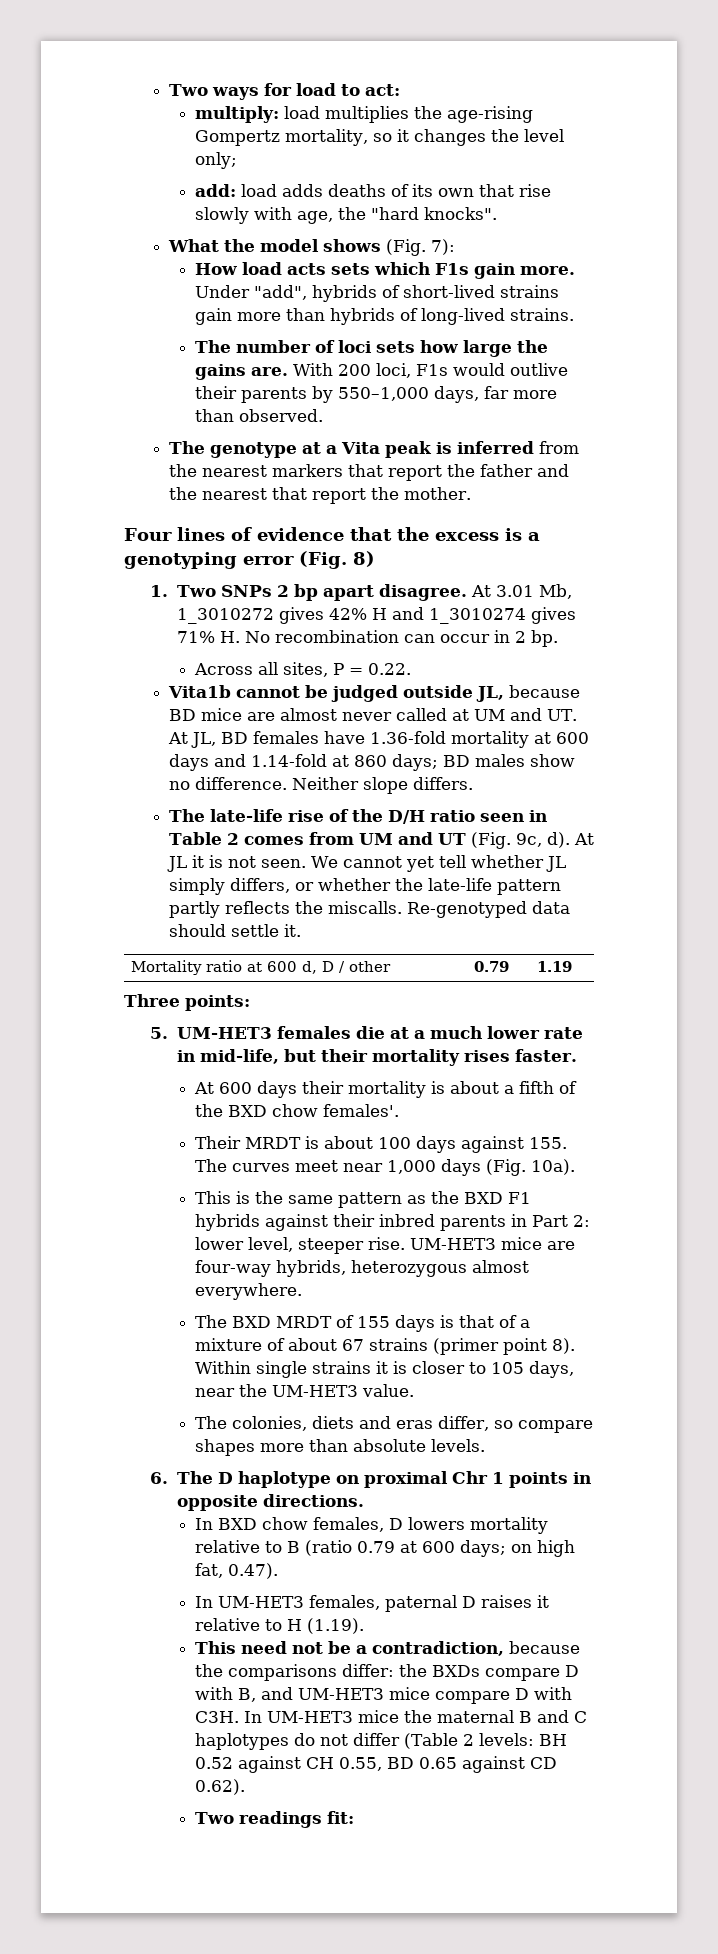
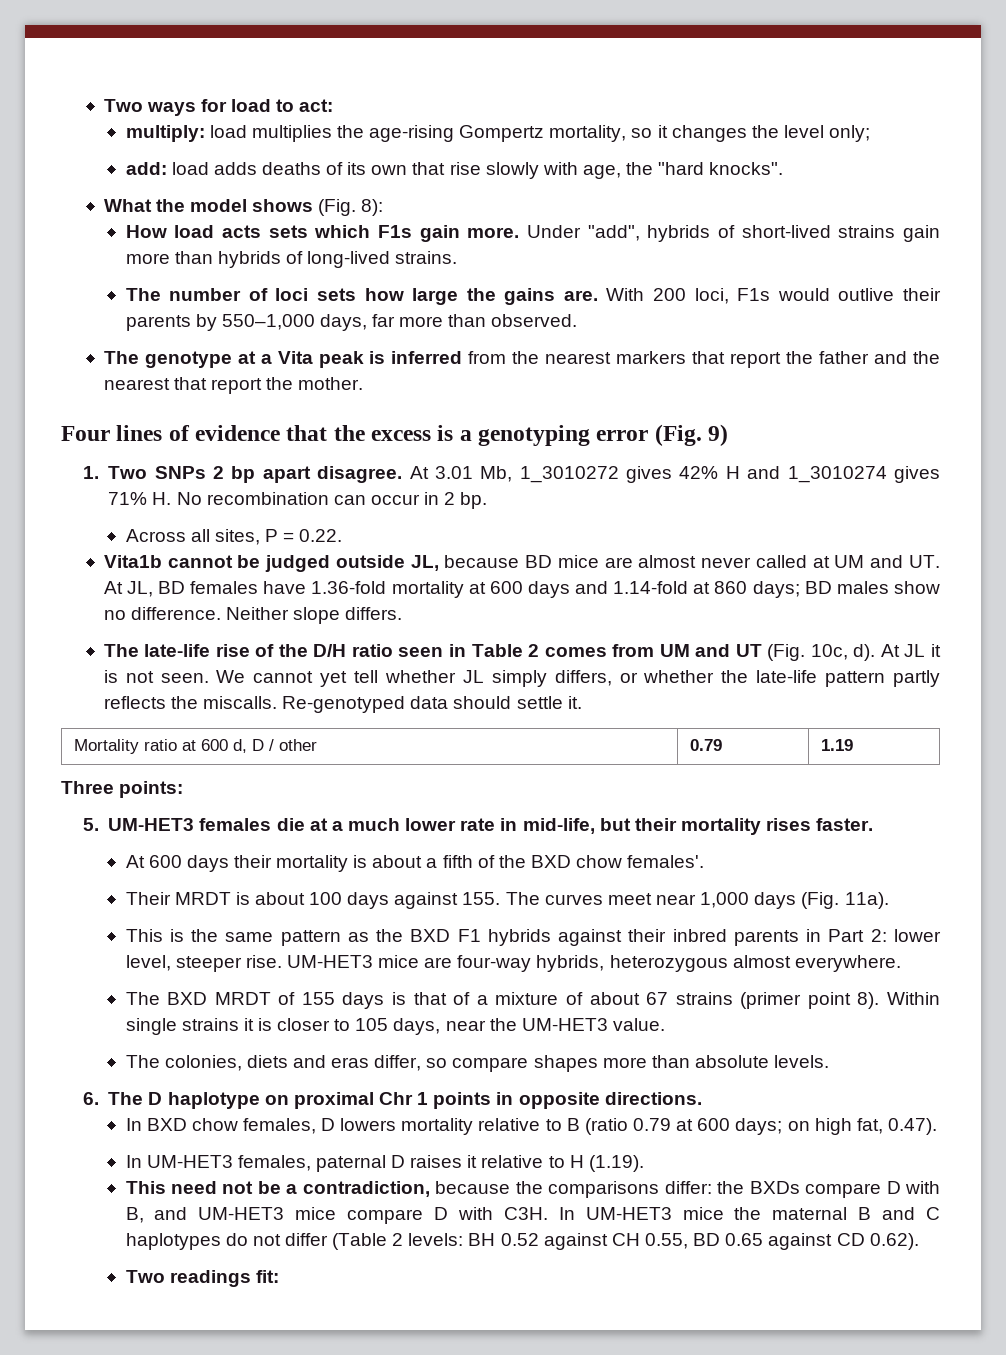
- What the model shows (Fig. 7):
+ What the model shows (Fig. 8):
- Four lines of evidence that the excess is a genotyping error (Fig. 8)
+ Four lines of evidence that the excess is a genotyping error (Fig. 9)
- The late-life rise of the D/H ratio seen in Table 2 comes from UM and UT (Fig. 9c, d).
+ The late-life rise of the D/H ratio seen in Table 2 comes from UM and UT (Fig. 10c, d).
- Their MRDT is about 100 days against 155. The curves meet near 1,000 days (Fig. 10a).
+ Their MRDT is about 100 days against 155. The curves meet near 1,000 days (Fig. 11a).

